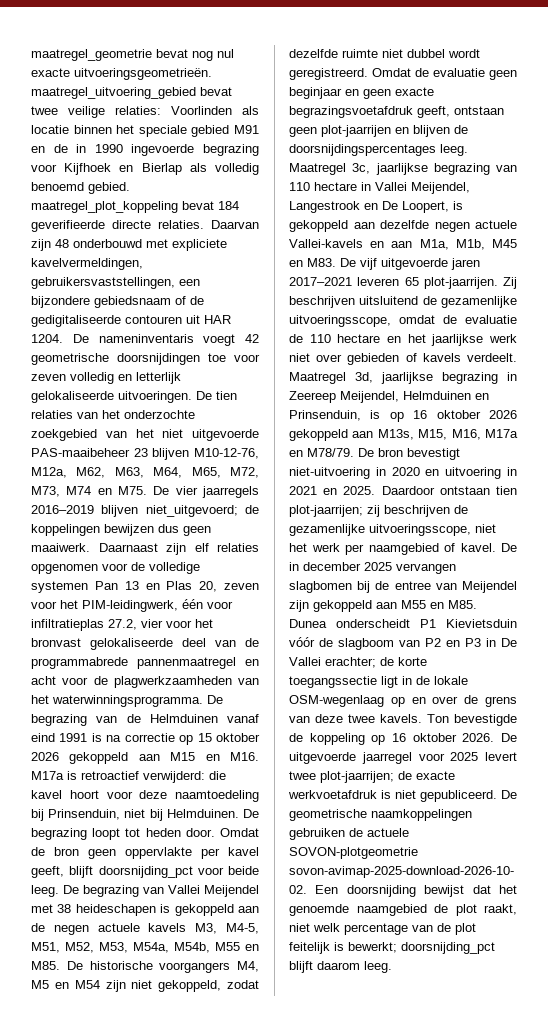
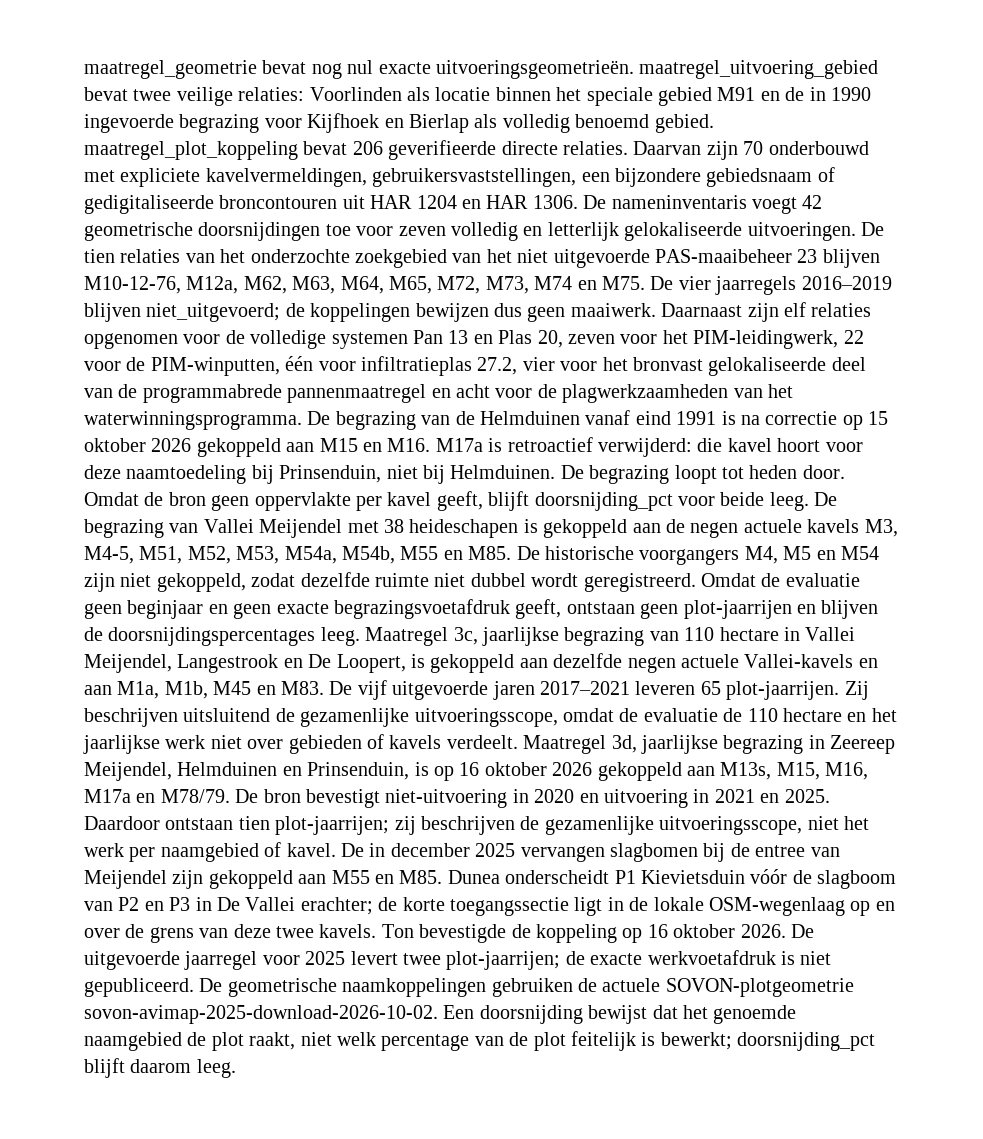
- maatregel_geometrie bevat nog nul exacte uitvoeringsgeometrieën. maatregel_uitvoering_gebied bevat twee veilige relaties: Voorlinden als locatie binnen het speciale gebied M91 en de in 1990 ingevoerde begrazing voor Kijfhoek en Bierlap als volledig benoemd gebied. maatregel_plot_koppeling bevat 184 geverifieerde directe relaties.
+ maatregel_geometrie bevat nog nul exacte uitvoeringsgeometrieën. maatregel_uitvoering_gebied bevat twee veilige relaties: Voorlinden als locatie binnen het speciale gebied M91 en de in 1990 ingevoerde begrazing voor Kijfhoek en Bierlap als volledig benoemd gebied. maatregel_plot_koppeling bevat 206 geverifieerde directe relaties.
- Daarvan zijn 48 onderbouwd met expliciete kavelvermeldingen, gebruikersvaststellingen, een bijzondere gebiedsnaam of de gedigitaliseerde contouren uit HAR 1204.
+ Daarvan zijn 70 onderbouwd met expliciete kavelvermeldingen, gebruikersvaststellingen, een bijzondere gebiedsnaam of gedigitaliseerde broncontouren uit HAR 1204 en HAR 1306.
- Daarnaast zijn elf relaties opgenomen voor de volledige systemen Pan 13 en Plas 20, zeven voor het PIM-leidingwerk, één voor infiltratieplas 27.2, vier voor het bronvast gelokaliseerde deel van de programmabrede pannenmaatregel en acht voor de plagwerkzaamheden van het waterwinningsprogramma.
+ Daarnaast zijn elf relaties opgenomen voor de volledige systemen Pan 13 en Plas 20, zeven voor het PIM-leidingwerk, 22 voor de PIM-winputten, één voor infiltratieplas 27.2, vier voor het bronvast gelokaliseerde deel van de programmabrede pannenmaatregel en acht voor de plagwerkzaamheden van het waterwinningsprogramma.

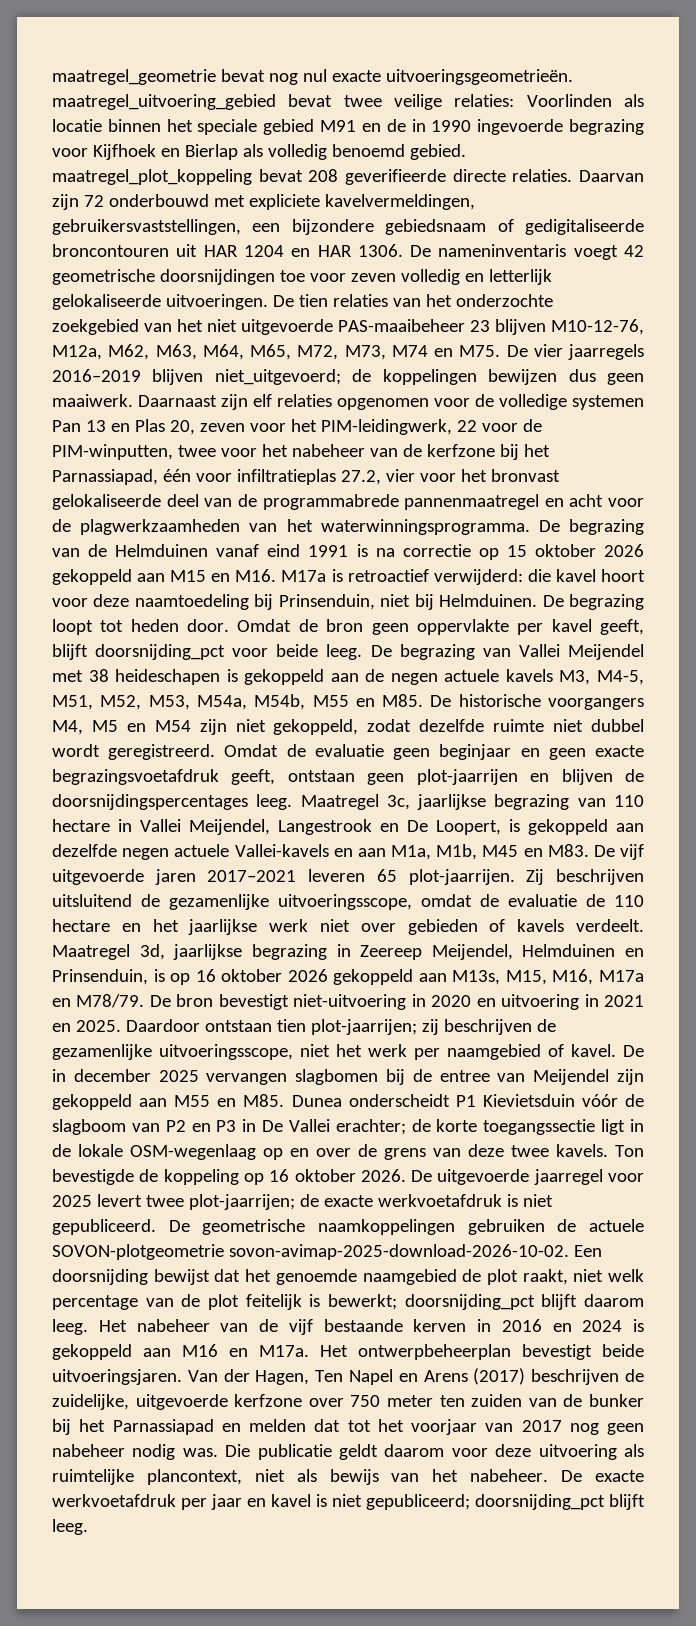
- maatregel_geometrie bevat nog nul exacte uitvoeringsgeometrieën. maatregel_uitvoering_gebied bevat twee veilige relaties: Voorlinden als locatie binnen het speciale gebied M91 en de in 1990 ingevoerde begrazing voor Kijfhoek en Bierlap als volledig benoemd gebied. maatregel_plot_koppeling bevat 206 geverifieerde directe relaties.
+ maatregel_geometrie bevat nog nul exacte uitvoeringsgeometrieën. maatregel_uitvoering_gebied bevat twee veilige relaties: Voorlinden als locatie binnen het speciale gebied M91 en de in 1990 ingevoerde begrazing voor Kijfhoek en Bierlap als volledig benoemd gebied. maatregel_plot_koppeling bevat 208 geverifieerde directe relaties.
- Daarvan zijn 70 onderbouwd met expliciete kavelvermeldingen, gebruikersvaststellingen, een bijzondere gebiedsnaam of gedigitaliseerde broncontouren uit HAR 1204 en HAR 1306.
+ Daarvan zijn 72 onderbouwd met expliciete kavelvermeldingen, gebruikersvaststellingen, een bijzondere gebiedsnaam of gedigitaliseerde broncontouren uit HAR 1204 en HAR 1306.
- Daarnaast zijn elf relaties opgenomen voor de volledige systemen Pan 13 en Plas 20, zeven voor het PIM-leidingwerk, 22 voor de PIM-winputten, één voor infiltratieplas 27.2, vier voor het bronvast gelokaliseerde deel van de programmabrede pannenmaatregel en acht voor de plagwerkzaamheden van het waterwinningsprogramma.
+ Daarnaast zijn elf relaties opgenomen voor de volledige systemen Pan 13 en Plas 20, zeven voor het PIM-leidingwerk, 22 voor de PIM-winputten, twee voor het nabeheer van de kerfzone bij het Parnassiapad, één voor infiltratieplas 27.2, vier voor het bronvast gelokaliseerde deel van de programmabrede pannenmaatregel en acht voor de plagwerkzaamheden van het waterwinningsprogramma.
+ Het nabeheer van de vijf bestaande kerven in 2016 en 2024 is gekoppeld aan M16 en M17a. Het ontwerpbeheerplan bevestigt beide uitvoeringsjaren. Van der Hagen, Ten Napel en Arens (2017) beschrijven de zuidelijke, uitgevoerde kerfzone over 750 meter ten zuiden van de bunker bij het Parnassiapad en melden dat tot het voorjaar van 2017 nog geen nabeheer nodig was. Die publicatie geldt daarom voor deze uitvoering als ruimtelijke plancontext, niet als bewijs van het nabeheer. De exacte werkvoetafdruk per jaar en kavel is niet gepubliceerd; doorsnijding_pct blijft leeg.

